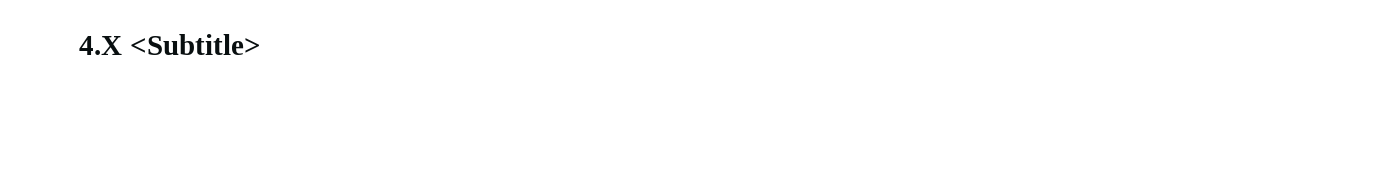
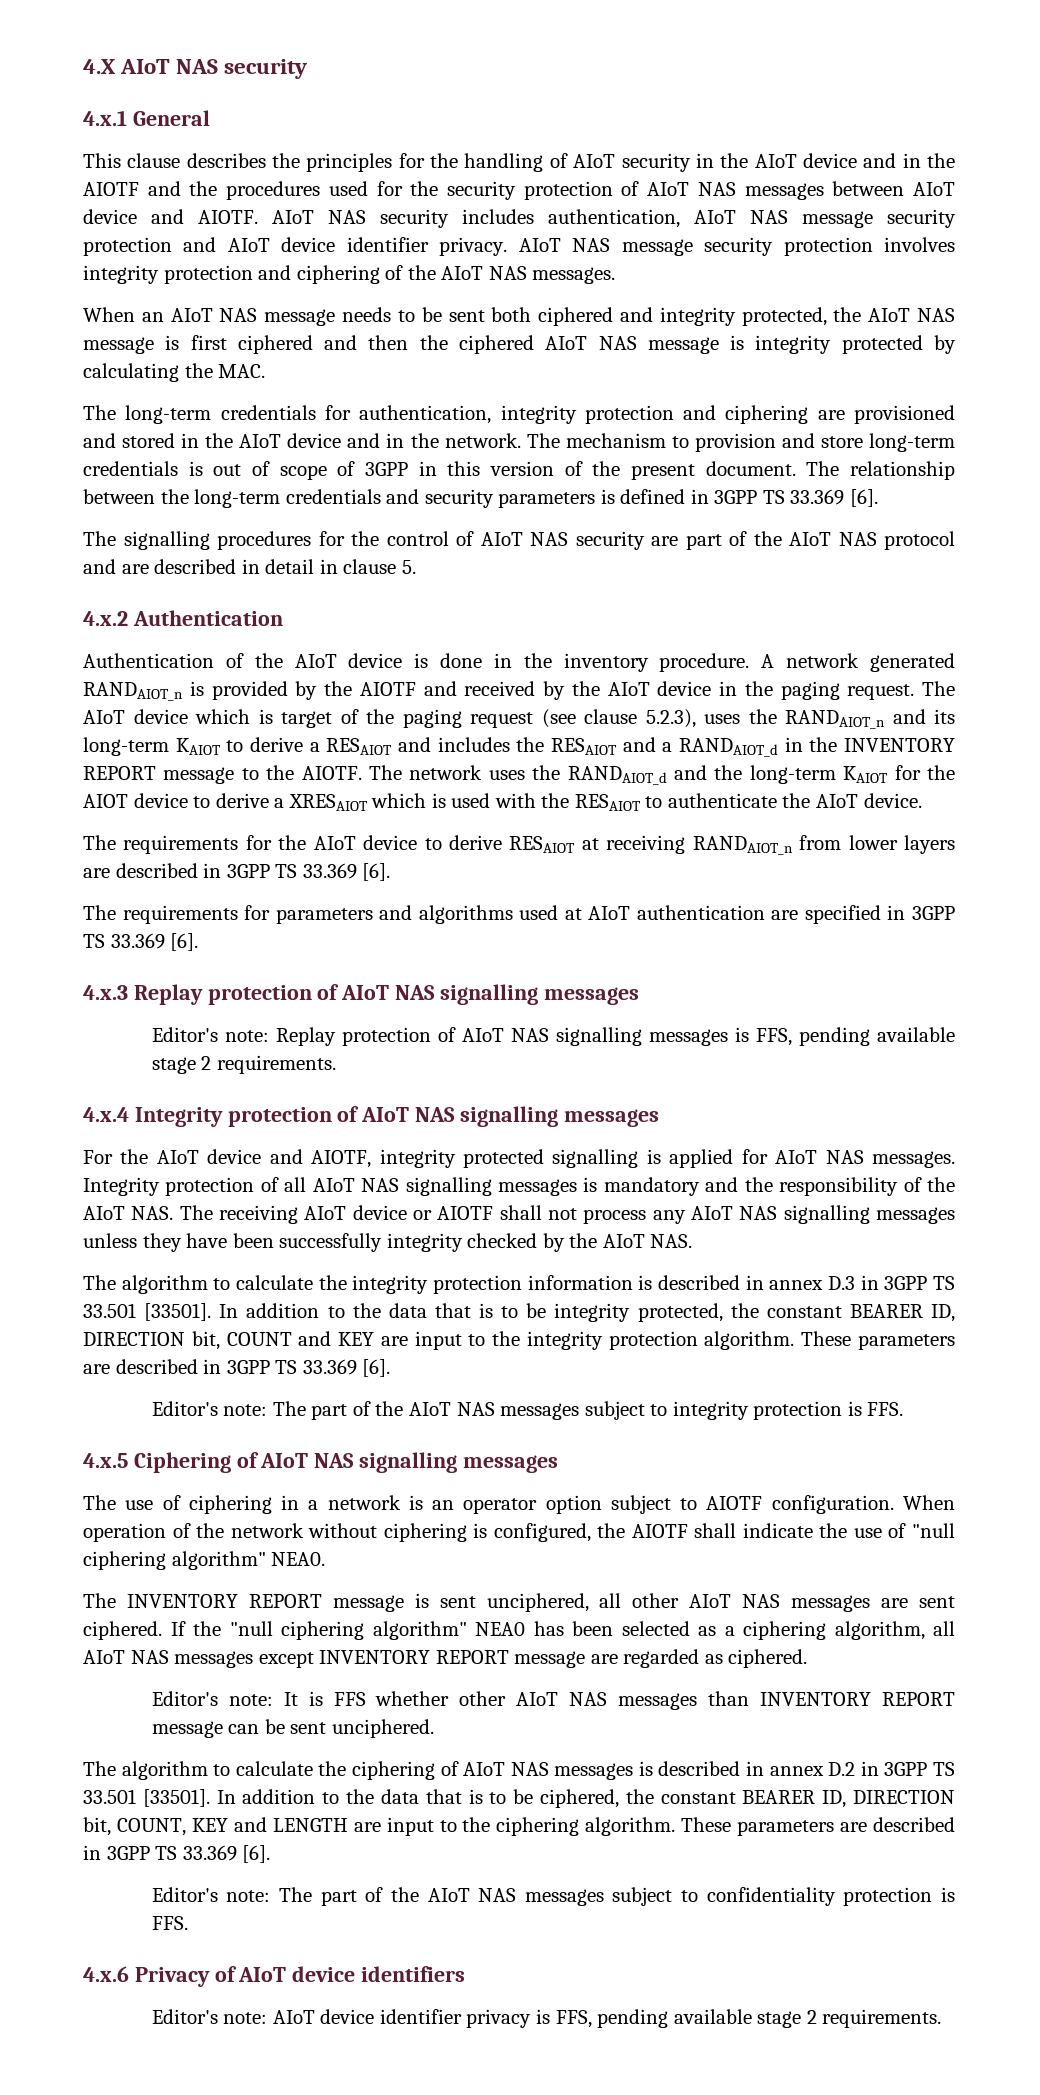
- 4.X <Subtitle>
+ 4.X AIoT NAS security
+ 4.x.1 General
+ This clause describes the principles for the handling of AIoT security in the AIoT device and in the AIOTF and the procedures used for the security protection of AIoT NAS messages between AIoT device and AIOTF. AIoT NAS security includes authentication, AIoT NAS message security protection and AIoT device identifier privacy. AIoT NAS message security protection involves integrity protection and ciphering of the AIoT NAS messages.
+ When an AIoT NAS message needs to be sent both ciphered and integrity protected, the AIoT NAS message is first ciphered and then the ciphered AIoT NAS message is integrity protected by calculating the MAC.
+ The long-term credentials for authentication, integrity protection and ciphering are provisioned and stored in the AIoT device and in the network. The mechanism to provision and store long-term credentials is out of scope of 3GPP in this version of the present document. The relationship between the long-term credentials and security parameters is defined in 3GPP TS 33.369 [6].
+ The signalling procedures for the control of AIoT NAS security are part of the AIoT NAS protocol and are described in detail in clause 5.
+ 4.x.2 Authentication
+ Authentication of the AIoT device is done in the inventory procedure. A network generated RANDAIOT_n is provided by the AIOTF and received by the AIoT device in the paging request. The AIoT device which is target of the paging request (see clause 5.2.3), uses the RANDAIOT_n and its long-term KAIOT to derive a RESAIOT and includes the RESAIOT and a RANDAIOT_d in the INVENTORY REPORT message to the AIOTF. The network uses the RANDAIOT_d and the long-term KAIOT for the AIOT device to derive a XRESAIOT which is used with the RESAIOT to authenticate the AIoT device.
+ The requirements for the AIoT device to derive RESAIOT at receiving RANDAIOT_n from lower layers are described in 3GPP TS 33.369 [6].
+ The requirements for parameters and algorithms used at AIoT authentication are specified in 3GPP TS 33.369 [6].
+ 4.x.3 Replay protection of AIoT NAS signalling messages
+ Editor's note: Replay protection of AIoT NAS signalling messages is FFS, pending available stage 2 requirements.
+ 4.x.4 Integrity protection of AIoT NAS signalling messages
+ For the AIoT device and AIOTF, integrity protected signalling is applied for AIoT NAS messages. Integrity protection of all AIoT NAS signalling messages is mandatory and the responsibility of the AIoT NAS. The receiving AIoT device or AIOTF shall not process any AIoT NAS signalling messages unless they have been successfully integrity checked by the AIoT NAS.
+ The algorithm to calculate the integrity protection information is described in annex D.3 in 3GPP TS 33.501 [33501]. In addition to the data that is to be integrity protected, the constant BEARER ID, DIRECTION bit, COUNT and KEY are input to the integrity protection algorithm. These parameters are described in 3GPP TS 33.369 [6].
+ Editor's note: The part of the AIoT NAS messages subject to integrity protection is FFS.
+ 4.x.5 Ciphering of AIoT NAS signalling messages
+ The use of ciphering in a network is an operator option subject to AIOTF configuration. When operation of the network without ciphering is configured, the AIOTF shall indicate the use of "null ciphering algorithm" NEA0.
+ The INVENTORY REPORT message is sent unciphered, all other AIoT NAS messages are sent ciphered. If the "null ciphering algorithm" NEA0 has been selected as a ciphering algorithm, all AIoT NAS messages except INVENTORY REPORT message are regarded as ciphered.
+ Editor's note: It is FFS whether other AIoT NAS messages than INVENTORY REPORT message can be sent unciphered.
+ The algorithm to calculate the ciphering of AIoT NAS messages is described in annex D.2 in 3GPP TS 33.501 [33501]. In addition to the data that is to be ciphered, the constant BEARER ID, DIRECTION bit, COUNT, KEY and LENGTH are input to the ciphering algorithm. These parameters are described in 3GPP TS 33.369 [6].
+ Editor's note: The part of the AIoT NAS messages subject to confidentiality protection is FFS.
+ 4.x.6 Privacy of AIoT device identifiers
+ Editor's note: AIoT device identifier privacy is FFS, pending available stage 2 requirements.

